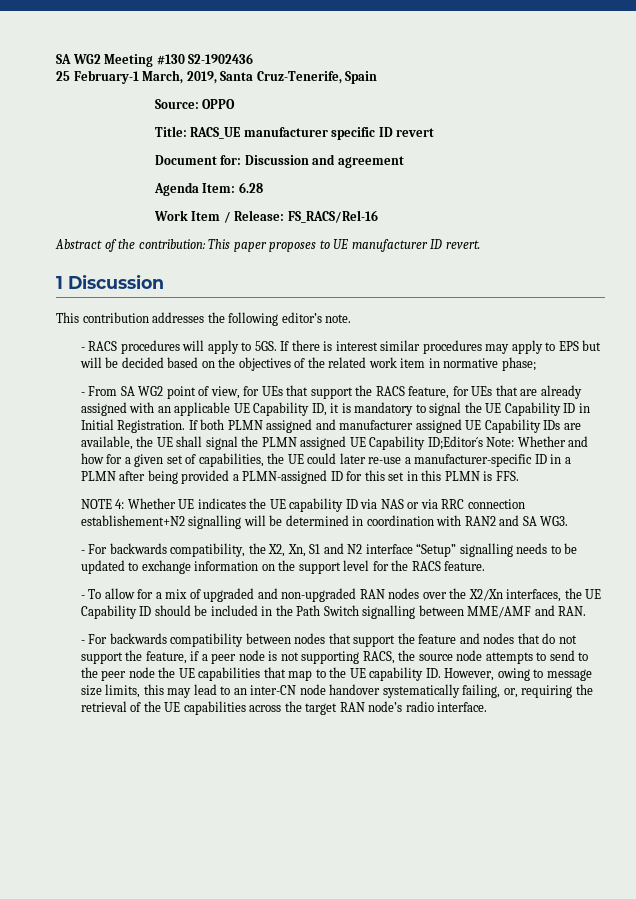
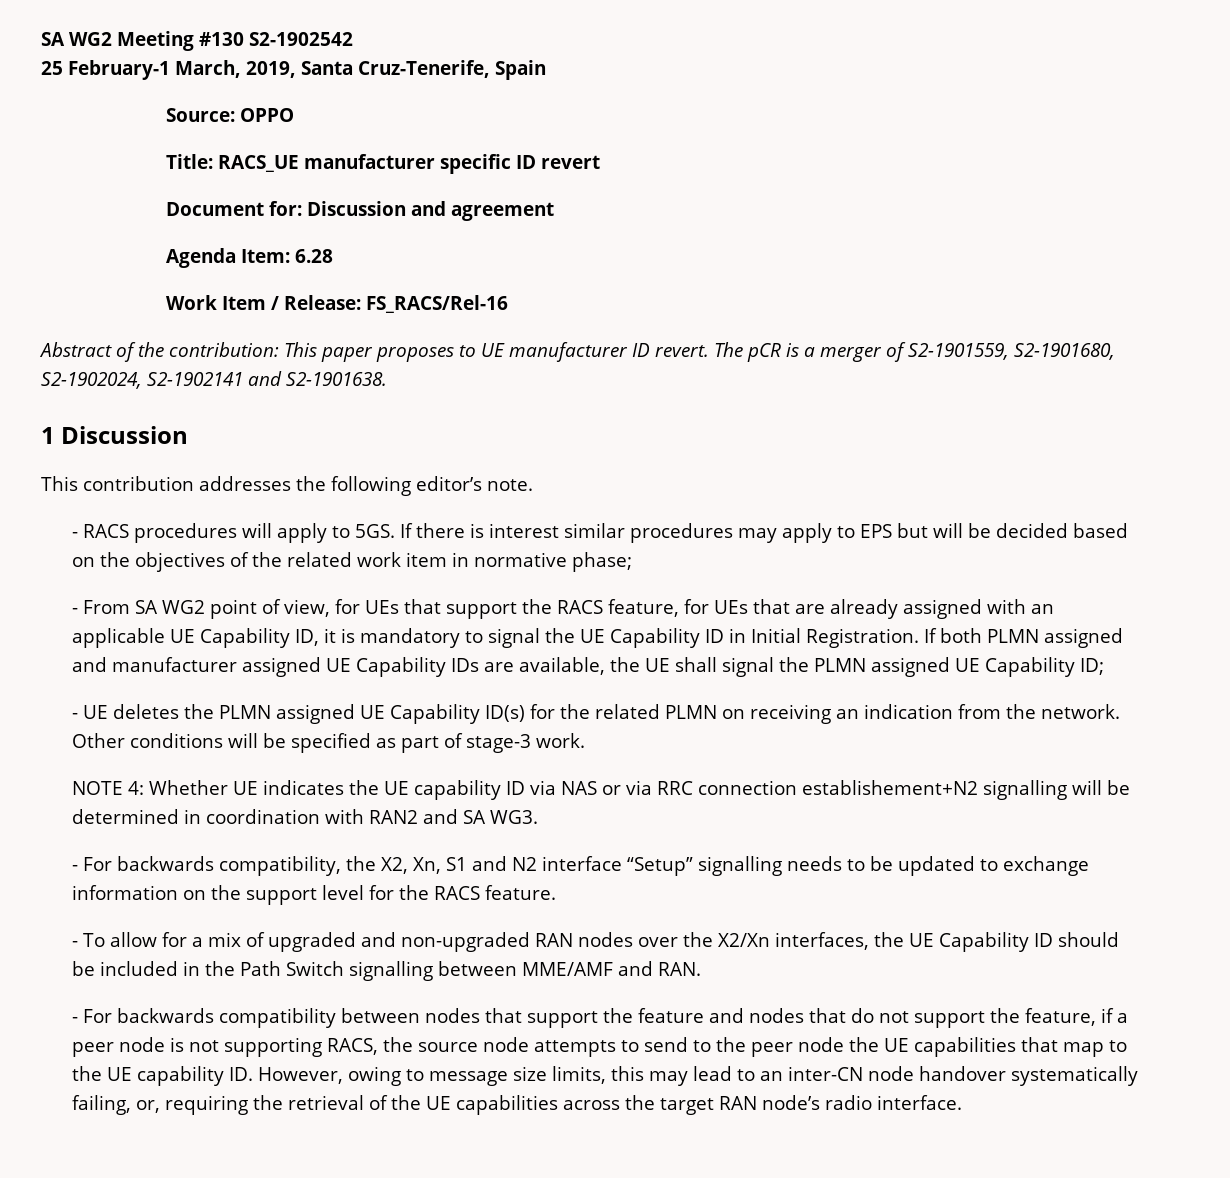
- SA WG2 Meeting #130 S2-1902436
+ SA WG2 Meeting #130 S2-1902542
+ The pCR is a merger of S2-1901559, S2-1901680, S2-1902024, S2-1902141 and S2-1901638.
- If both PLMN assigned and manufacturer assigned UE Capability IDs are available, the UE shall signal the PLMN assigned UE Capability ID;Editor´s Note: Whether and how for a given set of capabilities, the UE could later re-use a manufacturer-specific ID in a PLMN after being provided a PLMN-assigned ID for this set in this PLMN is FFS.
+ If both PLMN assigned and manufacturer assigned UE Capability IDs are available, the UE shall signal the PLMN assigned UE Capability ID;
+ - UE deletes the PLMN assigned UE Capability ID(s) for the related PLMN on receiving an indication from the network. Other conditions will be specified as part of stage-3 work.

